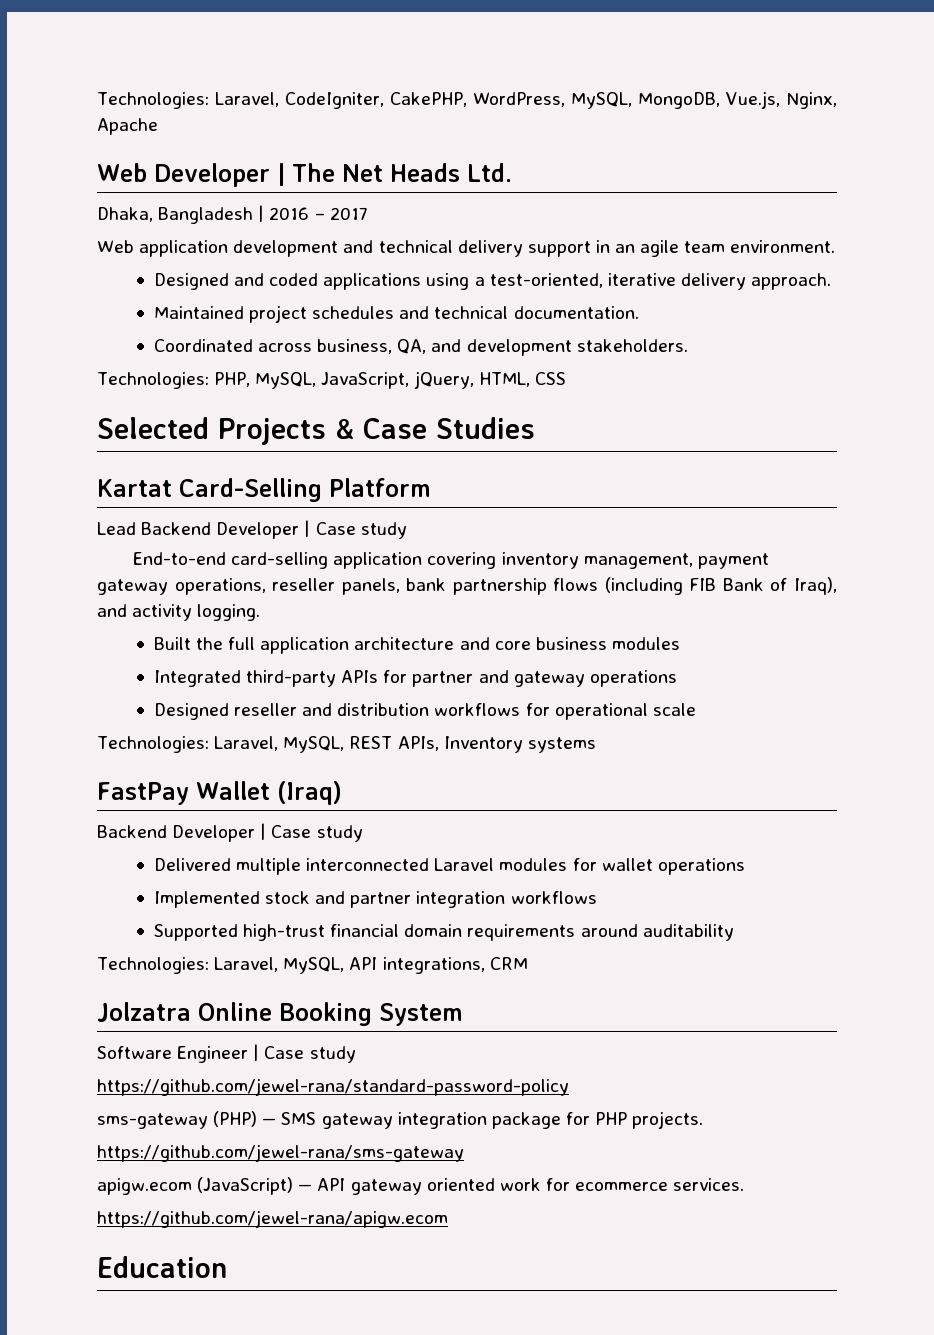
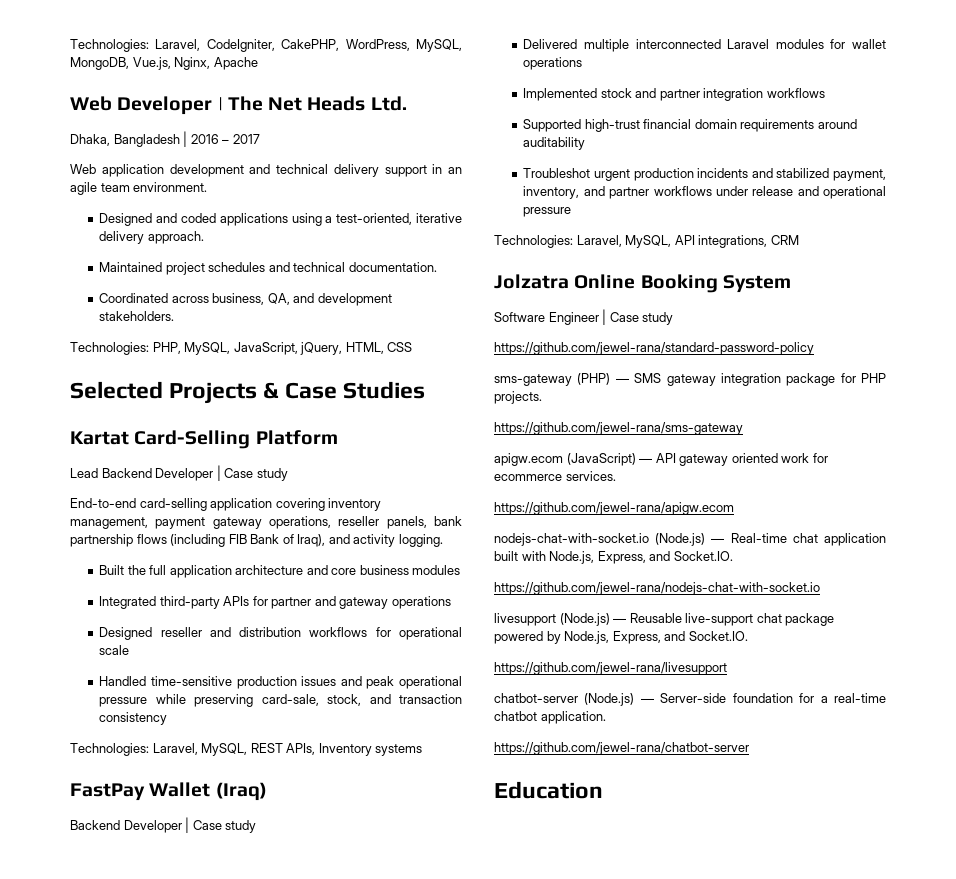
+ Handled time-sensitive production issues and peak operational pressure while preserving card-sale, stock, and transaction consistency
+ Troubleshot urgent production incidents and stabilized payment, inventory, and partner workflows under release and operational pressure
+ nodejs-chat-with-socket.io (Node.js) — Real-time chat application built with Node.js, Express, and Socket.IO.
+ https://github.com/jewel-rana/nodejs-chat-with-socket.io
+ livesupport (Node.js) — Reusable live-support chat package powered by Node.js, Express, and Socket.IO.
+ https://github.com/jewel-rana/livesupport
+ chatbot-server (Node.js) — Server-side foundation for a real-time chatbot application.
+ https://github.com/jewel-rana/chatbot-server

